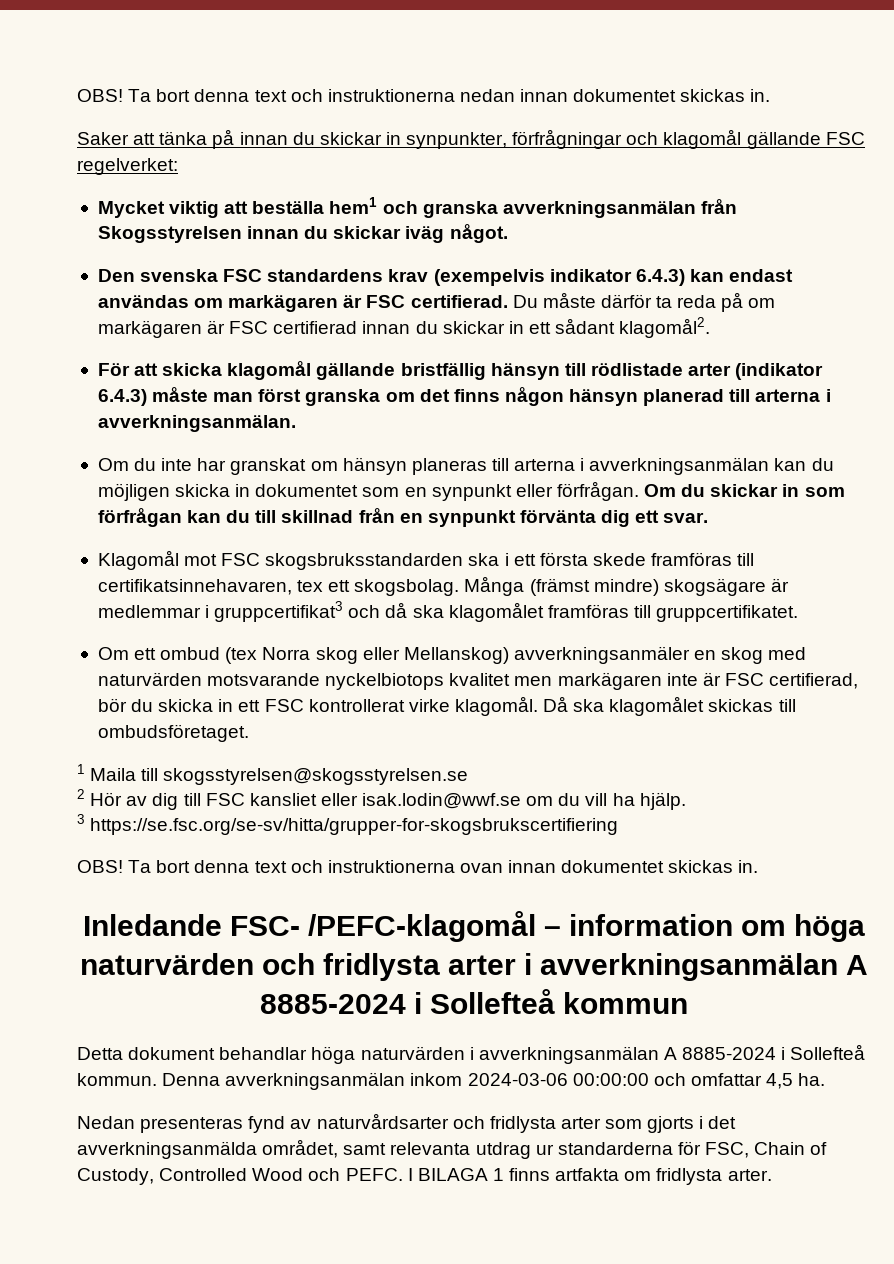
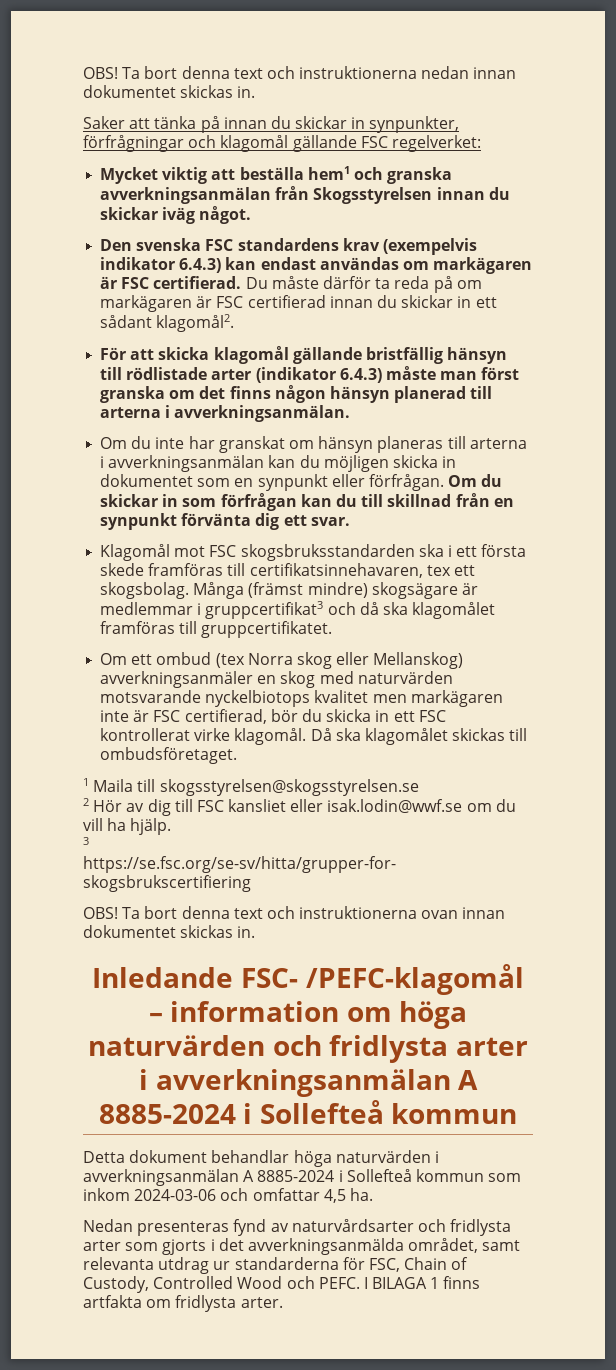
- Detta dokument behandlar höga naturvärden i avverkningsanmälan A 8885-2024 i Sollefteå kommun. Denna avverkningsanmälan inkom 2024-03-06 00:00:00 och omfattar 4,5 ha.
+ Detta dokument behandlar höga naturvärden i avverkningsanmälan A 8885-2024 i Sollefteå kommun som inkom 2024-03-06 och omfattar 4,5 ha.

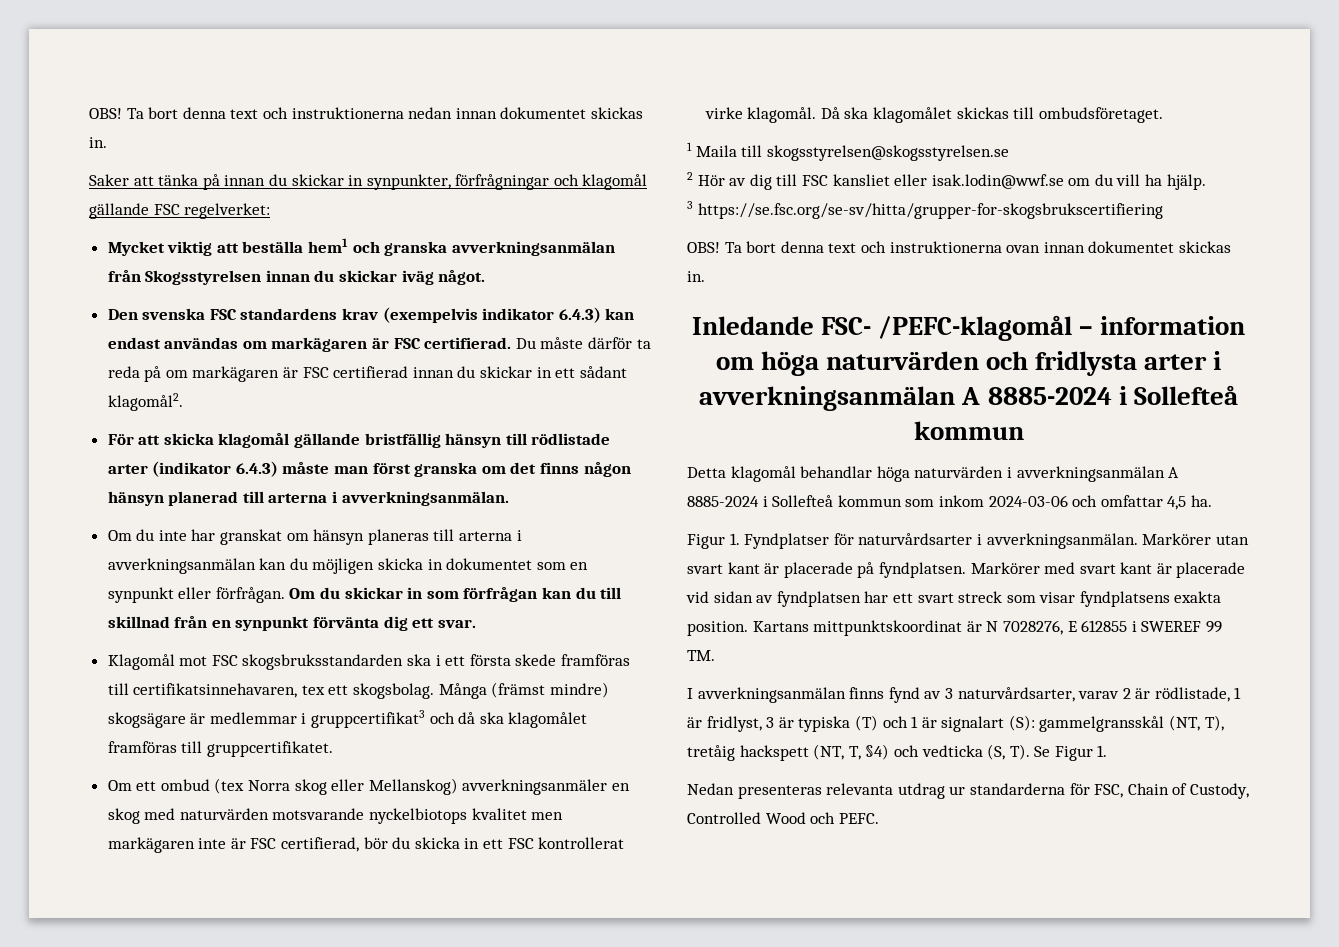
- Detta dokument behandlar höga naturvärden i avverkningsanmälan A 8885-2024 i Sollefteå kommun som inkom 2024-03-06 och omfattar 4,5 ha.
+ Detta klagomål behandlar höga naturvärden i avverkningsanmälan A 8885-2024 i Sollefteå kommun som inkom 2024-03-06 och omfattar 4,5 ha.
- Nedan presenteras fynd av naturvårdsarter och fridlysta arter som gjorts i det avverkningsanmälda området, samt relevanta utdrag ur standarderna för FSC, Chain of Custody, Controlled Wood och PEFC. I BILAGA 1 finns artfakta om fridlysta arter.
+ Figur 1. Fyndplatser för naturvårdsarter i avverkningsanmälan. Markörer utan svart kant är placerade på fyndplatsen. Markörer med svart kant är placerade vid sidan av fyndplatsen har ett svart streck som visar fyndplatsens exakta position. Kartans mittpunktskoordinat är N 7028276, E 612855 i SWEREF 99 TM.
+ I avverkningsanmälan finns fynd av 3 naturvårdsarter, varav 2 är rödlistade, 1 är fridlyst, 3 är typiska (T) och 1 är signalart (S): gammelgransskål (NT, T), tretåig hackspett (NT, T, §4) och vedticka (S, T). Se Figur 1.
+ Nedan presenteras relevanta utdrag ur standarderna för FSC, Chain of Custody, Controlled Wood och PEFC.

